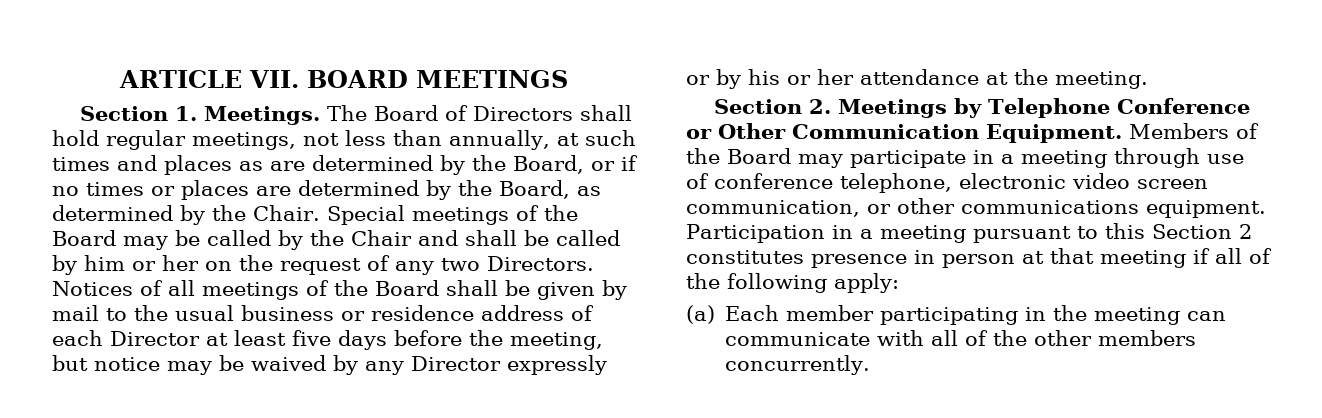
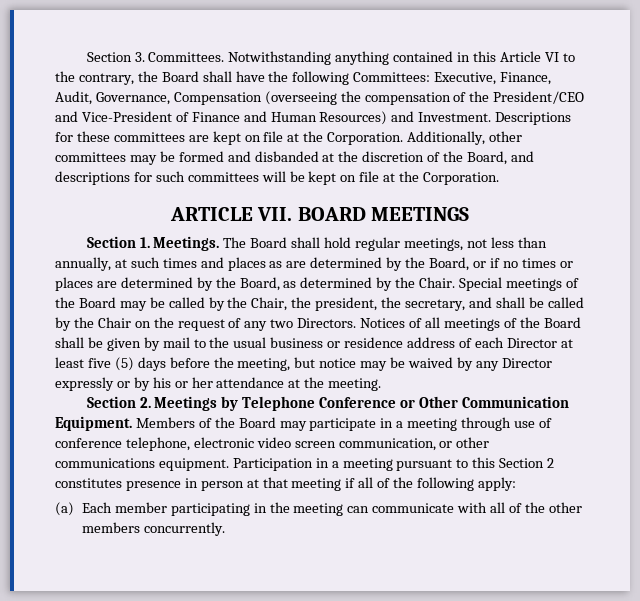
+ Section 3. Committees. Notwithstanding anything contained in this Article VI to the contrary, the Board shall have the following Committees: Executive, Finance, Audit, Governance, Compensation (overseeing the compensation of the President/CEO and Vice-President of Finance and Human Resources) and Investment. Descriptions for these committees are kept on file at the Corporation. Additionally, other committees may be formed and disbanded at the discretion of the Board, and descriptions for such committees will be kept on file at the Corporation.
- The Board of Directors shall hold regular meetings, not less than annually, at such times and places as are determined by the Board, or if no times or places are determined by the Board, as determined by the Chair.
+ The Board shall hold regular meetings, not less than annually, at such times and places as are determined by the Board, or if no times or places are determined by the Board, as determined by the Chair.
- Special meetings of the Board may be called by the Chair and shall be called by him or her on the request of any two Directors.
+ Special meetings of the Board may be called by the Chair, the president, the secretary, and shall be called by the Chair on the request of any two Directors.
- Notices of all meetings of the Board shall be given by mail to the usual business or residence address of each Director at least five days before the meeting, but notice may be waived by any Director expressly or by his or her attendance at the meeting.
+ Notices of all meetings of the Board shall be given by mail to the usual business or residence address of each Director at least five (5) days before the meeting, but notice may be waived by any Director expressly or by his or her attendance at the meeting.

